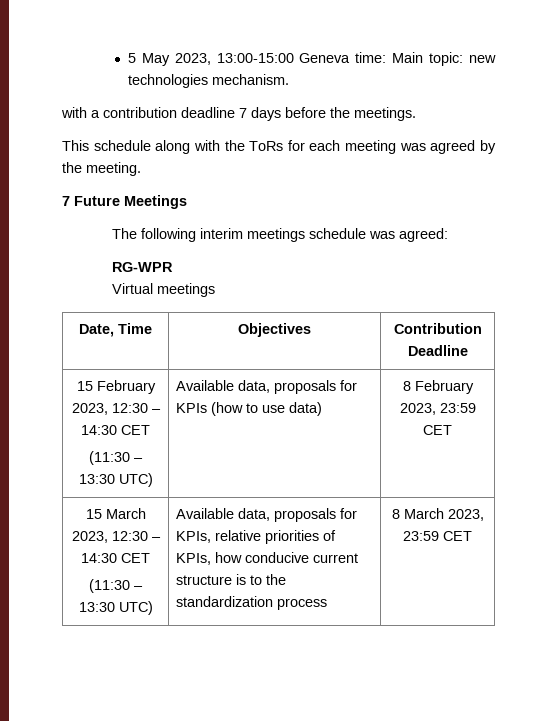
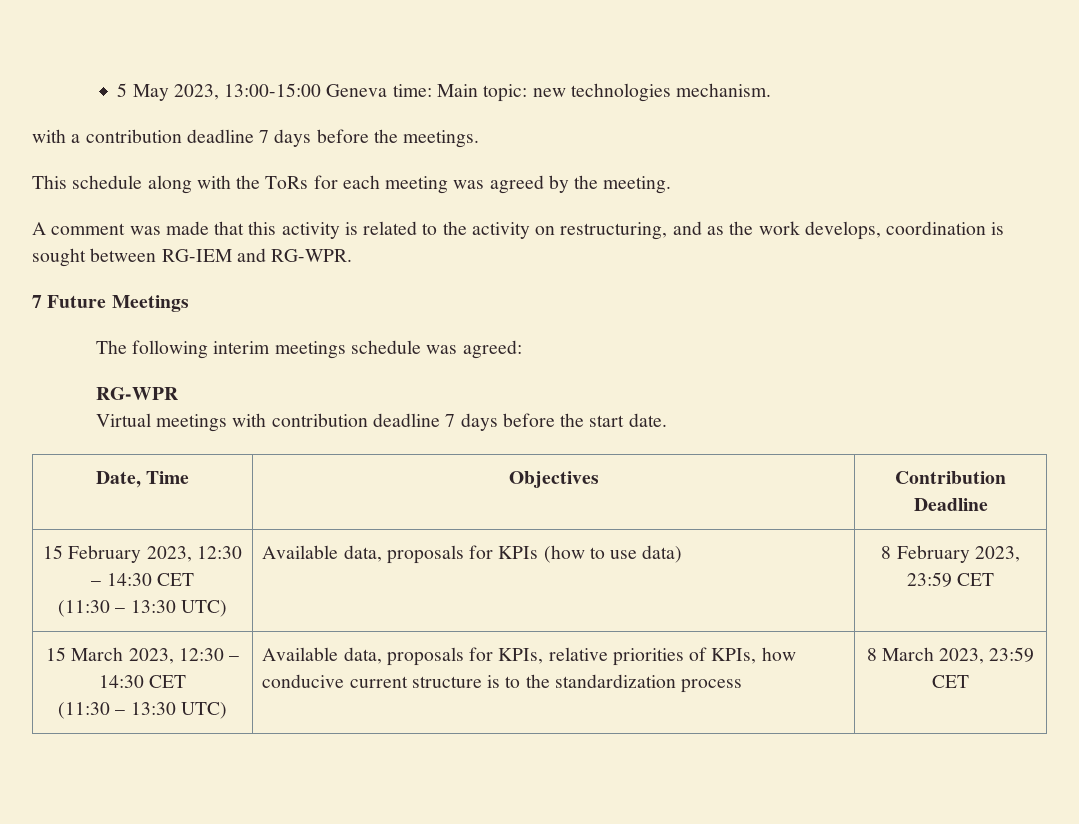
+ A comment was made that this activity is related to the activity on restructuring, and as the work develops, coordination is sought between RG-IEM and RG-WPR.
- Virtual meetings
+ Virtual meetings with contribution deadline 7 days before the start date.

